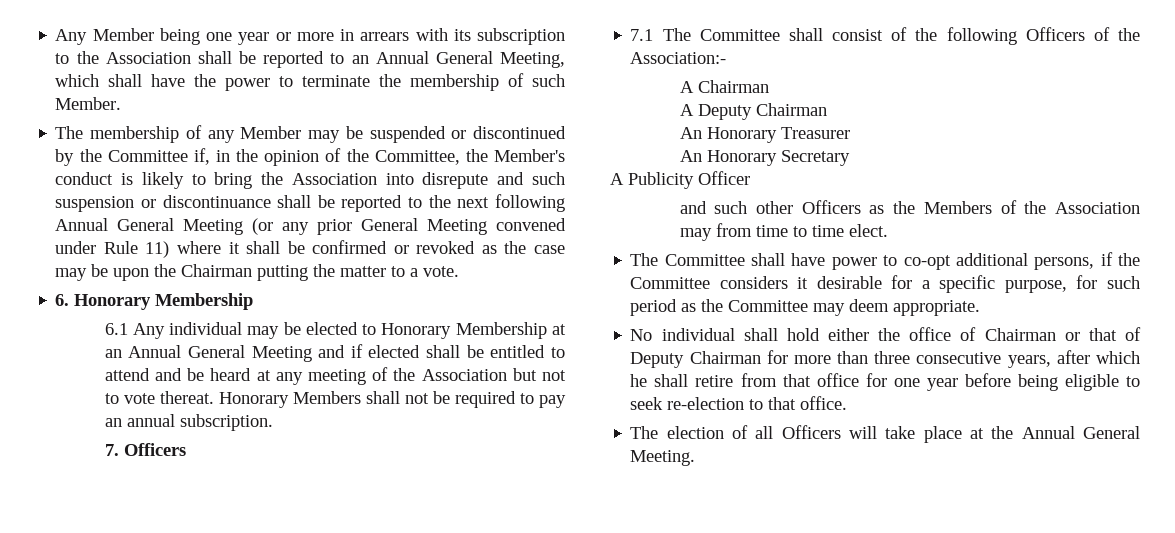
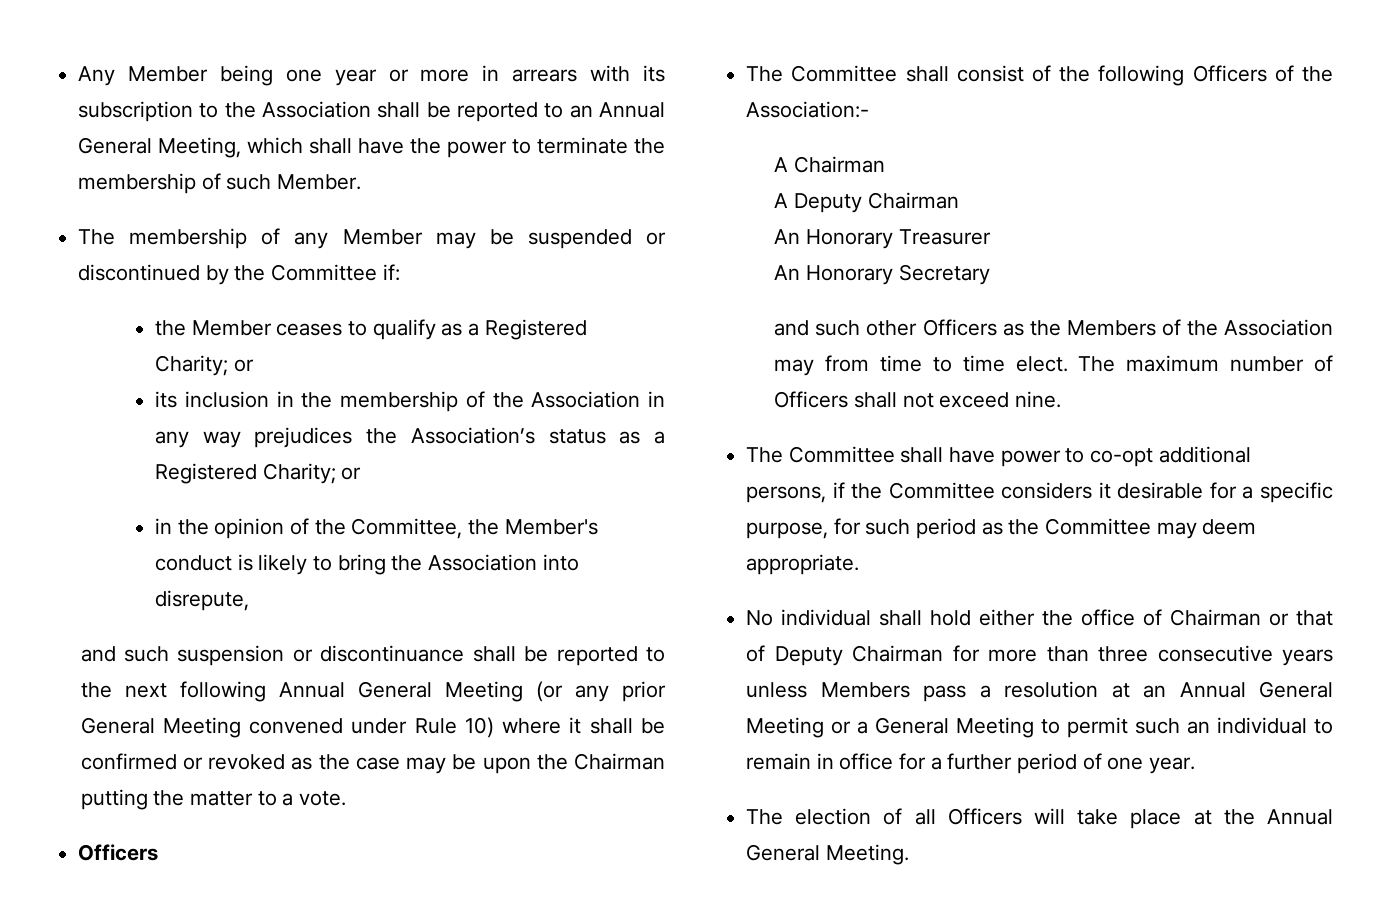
- The membership of any Member may be suspended or discontinued by the Committee if, in the opinion of the Committee, the Member's conduct is likely to bring the Association into disrepute and such suspension or discontinuance shall be reported to the next following Annual General Meeting (or any prior General Meeting convened under Rule 11) where it shall be confirmed or revoked as the case may be upon the Chairman putting the matter to a vote.
- 6. Honorary Membership
- 6.1 Any individual may be elected to Honorary Membership at an Annual General Meeting and if elected shall be entitled to attend and be heard at any meeting of the Association but not to vote thereat. Honorary Members shall not be required to pay an annual subscription.
- 7. Officers
+ The membership of any Member may be suspended or discontinued by the Committee if:
+ the Member ceases to qualify as a Registered Charity; or
+ its inclusion in the membership of the Association in any way prejudices the Association’s status as a Registered Charity; or
+ in the opinion of the Committee, the Member's conduct is likely to bring the Association into disrepute,
+ and such suspension or discontinuance shall be reported to the next following Annual General Meeting (or any prior General Meeting convened under Rule 10) where it shall be confirmed or revoked as the case may be upon the Chairman putting the matter to a vote.
+ Officers
- 7.1 The Committee shall consist of the following Officers of the Association:-
+ The Committee shall consist of the following Officers of the Association:-
- A Publicity Officer
+ The maximum number of Officers shall not exceed nine.
- No individual shall hold either the office of Chairman or that of Deputy Chairman for more than three consecutive years, after which he shall retire from that office for one year before being eligible to seek re-election to that office.
+ No individual shall hold either the office of Chairman or that of Deputy Chairman for more than three consecutive years unless Members pass a resolution at an Annual General Meeting or a General Meeting to permit such an individual to remain in office for a further period of one year.

